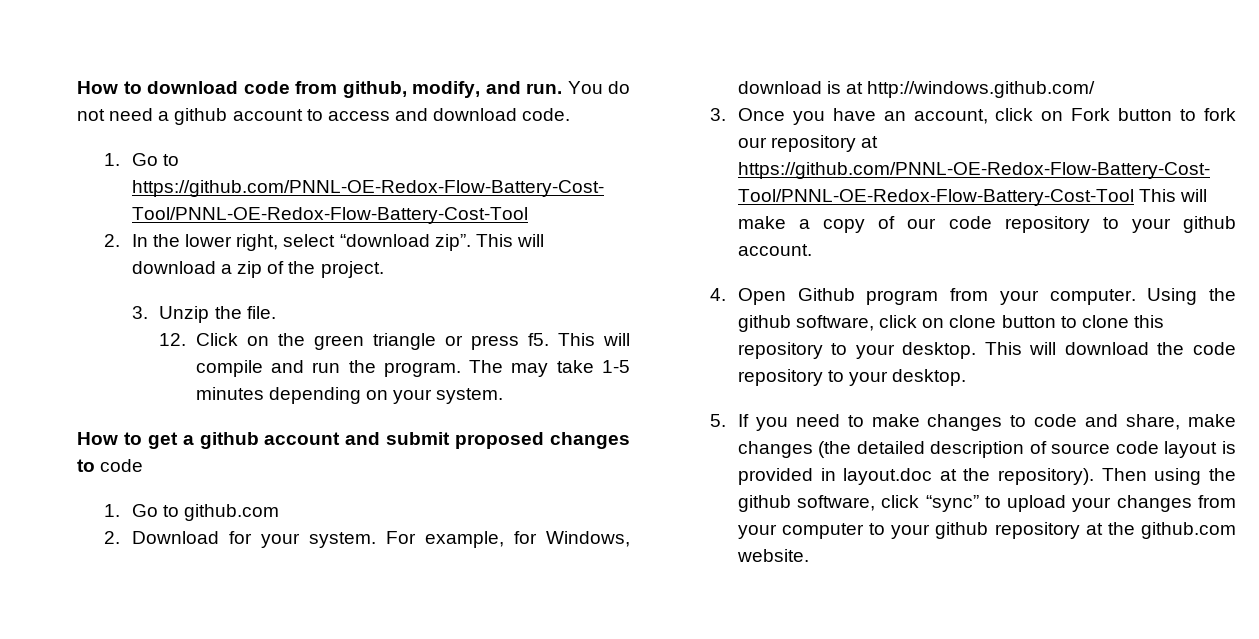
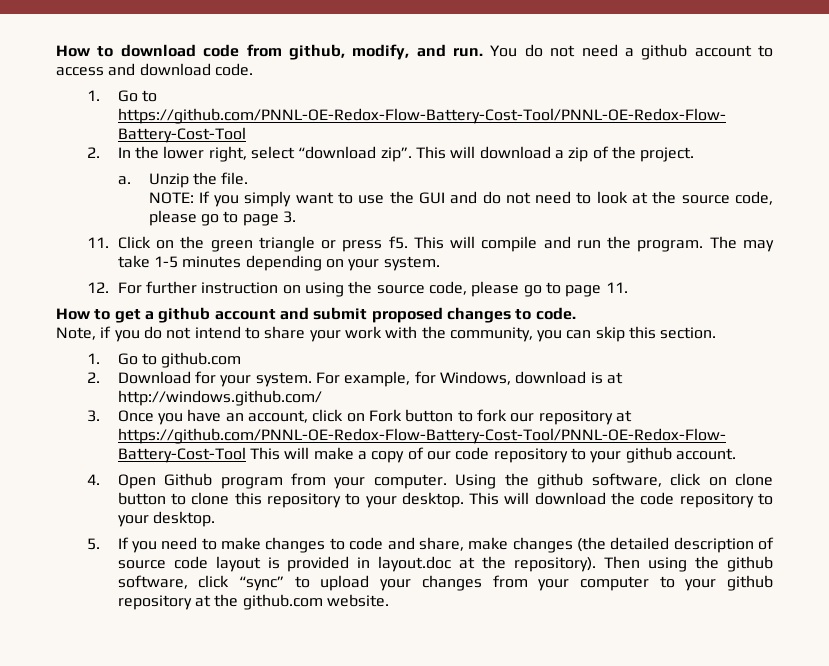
- 3. Unzip the file.
+ a. Unzip the file.
- 12. Click on the green triangle or press f5.
+ NOTE: If you simply want to use the GUI and do not need to look at the source code, please go to page 3.
+ 11. Click on the green triangle or press f5.
+ 12. For further instruction on using the source code, please go to page 11.
- How to get a github account and submit proposed changes to code
+ How to get a github account and submit proposed changes to code.
+ Note, if you do not intend to share your work with the community, you can skip this section.

